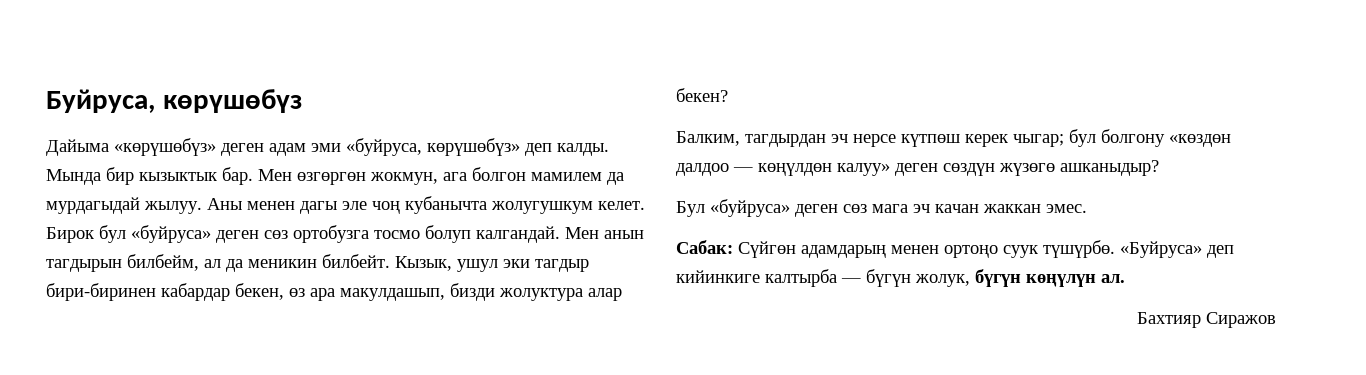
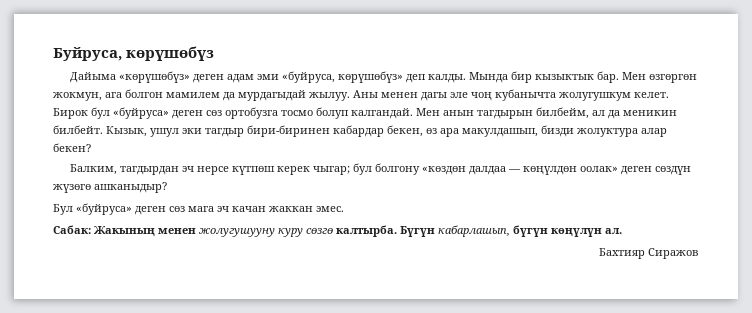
- Балким, тагдырдан эч нерсе күтпөш керек чыгар; бул болгону «көздөн далдоо — көңүлдөн калуу» деген сөздүн жүзөгө ашканыдыр?
+ Балким, тагдырдан эч нерсе күтпөш керек чыгар; бул болгону «көздөн далдаа — көңүлдөн оолак» деген сөздүн жүзөгө ашканыдыр?
- Сабак: Сүйгөн адамдарың менен ортоңо суук түшүрбө. «Буйруса» деп кийинкиге калтырба — бүгүн жолук, бүгүн көңүлүн ал.
+ Сабак: Жакының менен жолугушууну куру сөзгө калтырба. Бүгүн кабарлашып, бүгүн көңүлүн ал.

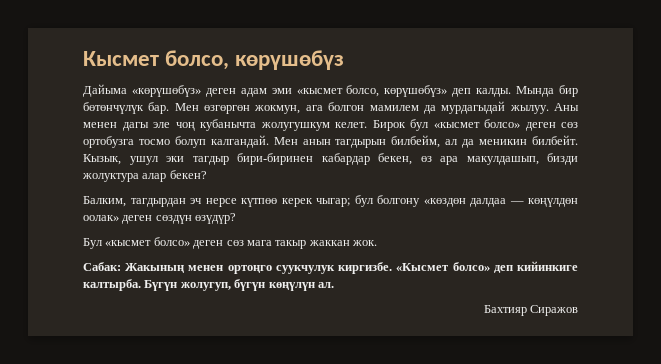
- Буйруса, көрүшөбүз
+ Кысмет болсо, көрүшөбүз
- Дайыма «көрүшөбүз» деген адам эми «буйруса, көрүшөбүз» деп калды.
+ Дайыма «көрүшөбүз» деген адам эми «кысмет болсо, көрүшөбүз» деп калды.
- Мында бир кызыктык бар.
+ Мында бир бөтөнчүлүк бар.
- Бирок бул «буйруса» деген сөз ортобузга тосмо болуп калгандай.
+ Бирок бул «кысмет болсо» деген сөз ортобузга тосмо болуп калгандай.
- Балким, тагдырдан эч нерсе күтпөш керек чыгар; бул болгону «көздөн далдаа — көңүлдөн оолак» деген сөздүн жүзөгө ашканыдыр?
+ Балким, тагдырдан эч нерсе күтпөө керек чыгар; бул болгону «көздөн далдаа — көңүлдөн оолак» деген сөздүн өзүдүр?
- Бул «буйруса» деген сөз мага эч качан жаккан эмес.
+ Бул «кысмет болсо» деген сөз мага такыр жаккан жок.
- Сабак: Жакының менен жолугушууну куру сөзгө калтырба.
+ Сабак: Жакының менен ортоңго суукчулук киргизбе. «Кысмет болсо» деп кийинкиге калтырба.
- Бүгүн кабарлашып, бүгүн көңүлүн ал.
+ Бүгүн жолугуп, бүгүн көңүлүн ал.

